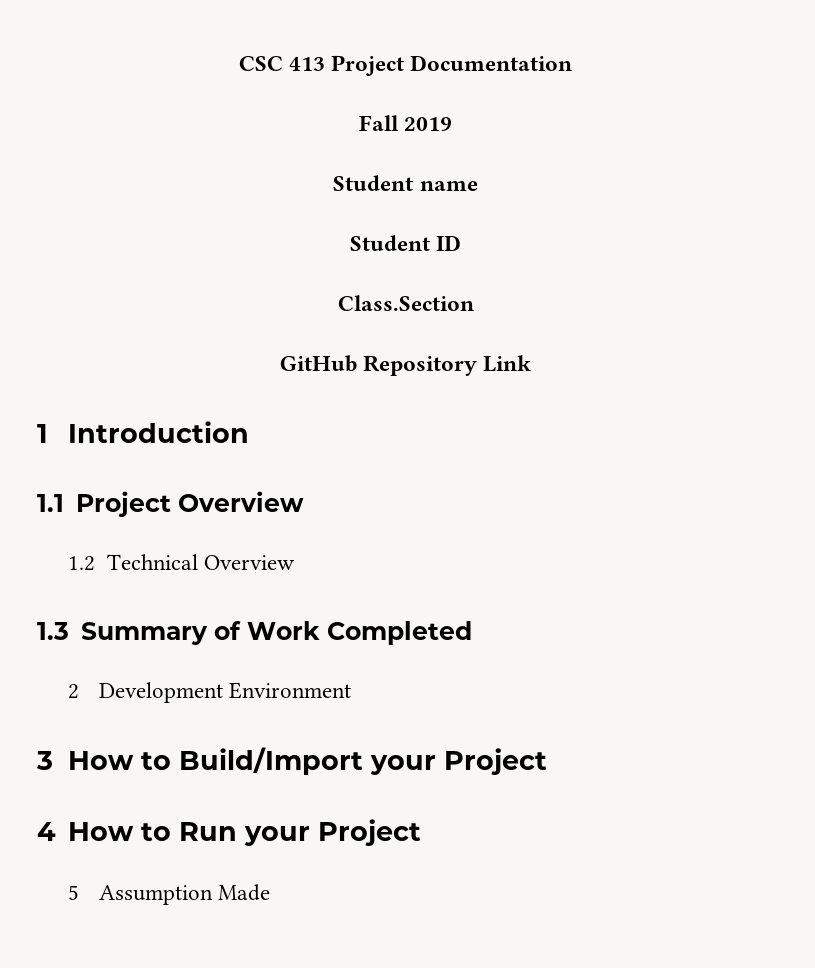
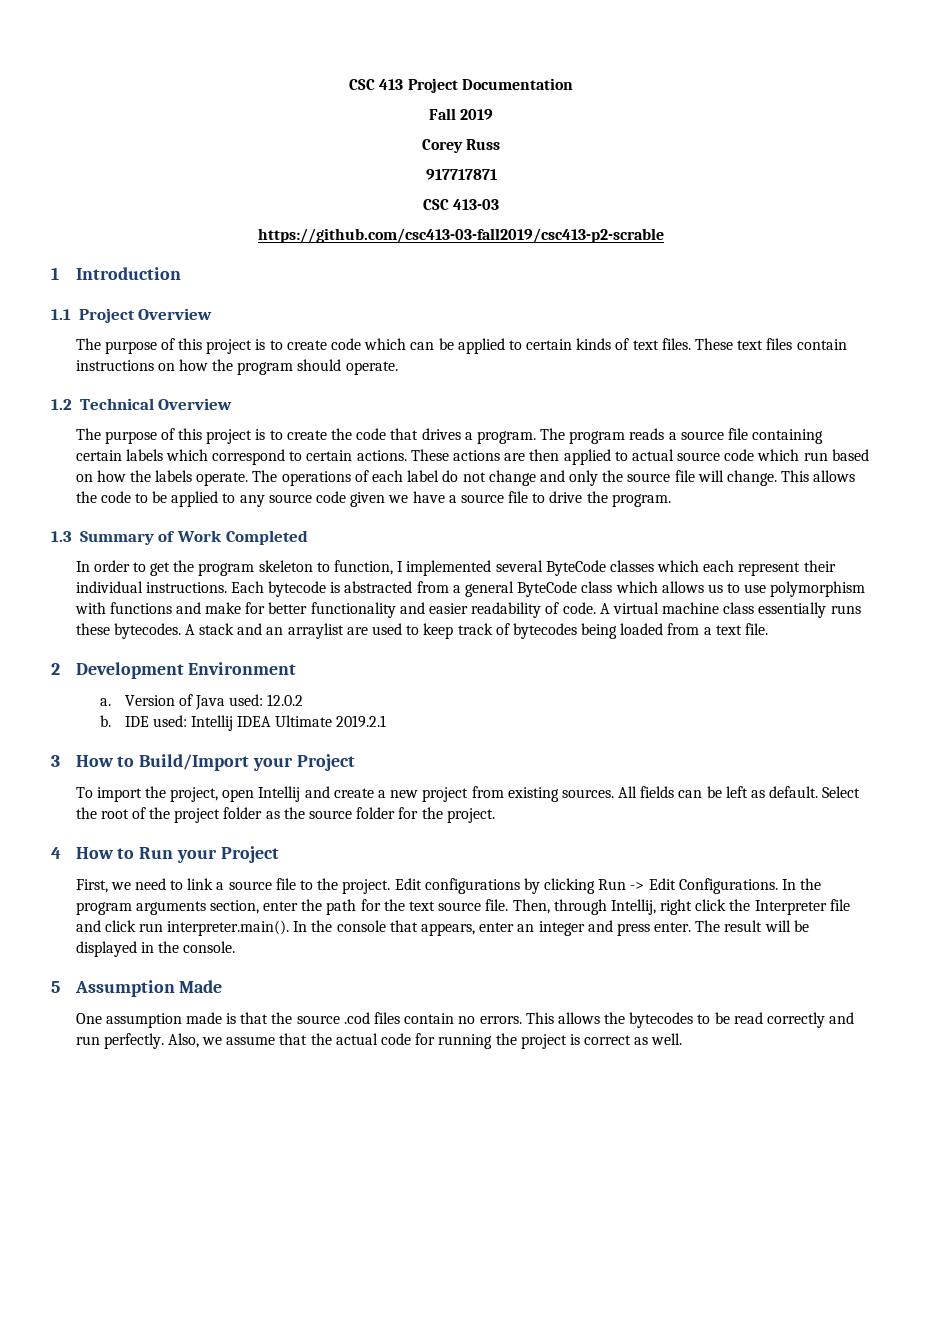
- Student name
- Student ID
- Class.Section
- GitHub Repository Link
+ Corey Russ
+ 917717871
+ CSC 413-03
+ https://github.com/csc413-03-fall2019/csc413-p2-scrable
+ The purpose of this project is to create code which can be applied to certain kinds of text files. These text files contain instructions on how the program should operate.
  1.2 Technical Overview
+ The purpose of this project is to create the code that drives a program. The program reads a source file containing certain labels which correspond to certain actions. These actions are then applied to actual source code which run based on how the labels operate. The operations of each label do not change and only the source file will change. This allows the code to be applied to any source code given we have a source file to drive the program.
+ In order to get the program skeleton to function, I implemented several ByteCode classes which each represent their individual instructions. Each bytecode is abstracted from a general ByteCode class which allows us to use polymorphism with functions and make for better functionality and easier readability of code. A virtual machine class essentially runs these bytecodes. A stack and an arraylist are used to keep track of bytecodes being loaded from a text file.
  2 Development Environment
+ a. Version of Java used: 12.0.2
+ b. IDE used: Intellij IDEA Ultimate 2019.2.1
+ To import the project, open Intellij and create a new project from existing sources. All fields can be left as default. Select the root of the project folder as the source folder for the project.
+ First, we need to link a source file to the project. Edit configurations by clicking Run -> Edit Configurations. In the program arguments section, enter the path for the text source file. Then, through Intellij, right click the Interpreter file and click run interpreter.main(). In the console that appears, enter an integer and press enter. The result will be displayed in the console.
  5 Assumption Made
+ One assumption made is that the source .cod files contain no errors. This allows the bytecodes to be read correctly and run perfectly. Also, we assume that the actual code for running the project is correct as well.

